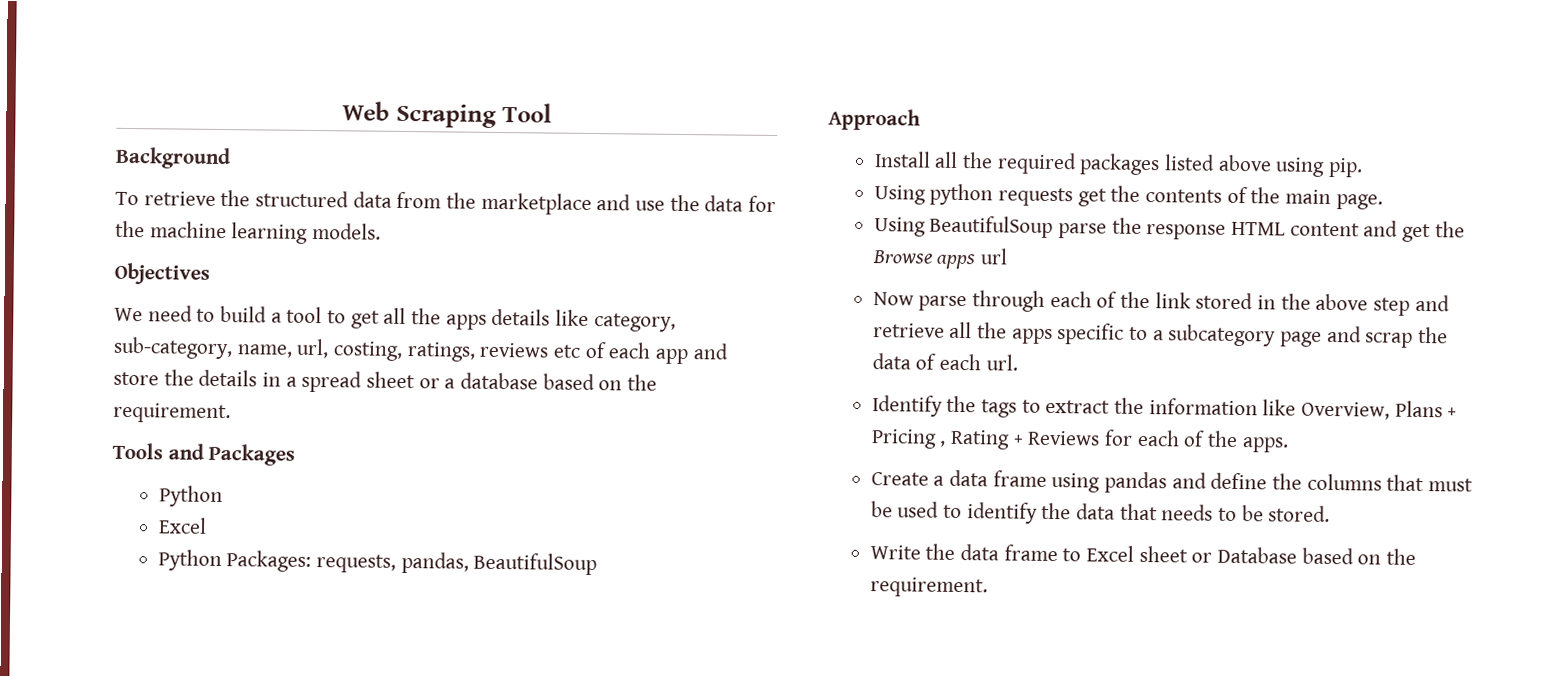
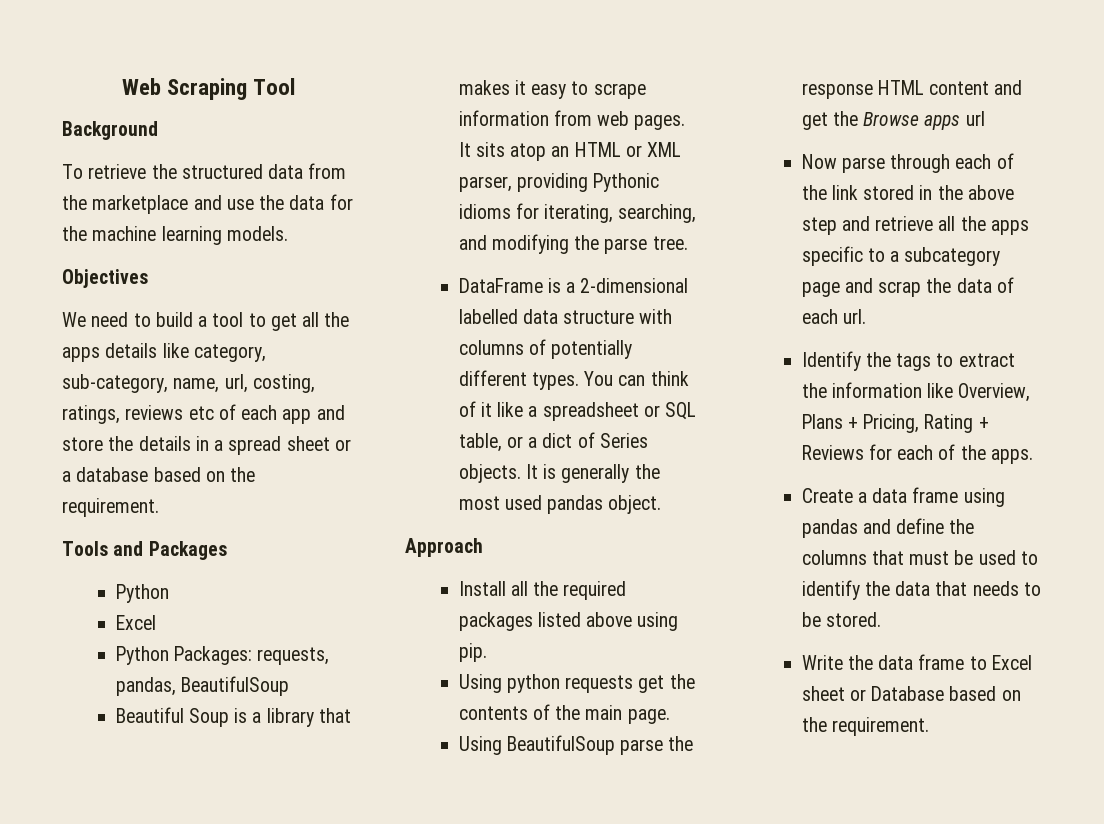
+ Beautiful Soup is a library that makes it easy to scrape information from web pages. It sits atop an HTML or XML parser, providing Pythonic idioms for iterating, searching, and modifying the parse tree.
+ DataFrame is a 2-dimensional labelled data structure with columns of potentially different types. You can think of it like a spreadsheet or SQL table, or a dict of Series objects. It is generally the most used pandas object.
- Identify the tags to extract the information like Overview, Plans + Pricing , Rating + Reviews for each of the apps.
+ Identify the tags to extract the information like Overview, Plans + Pricing, Rating + Reviews for each of the apps.

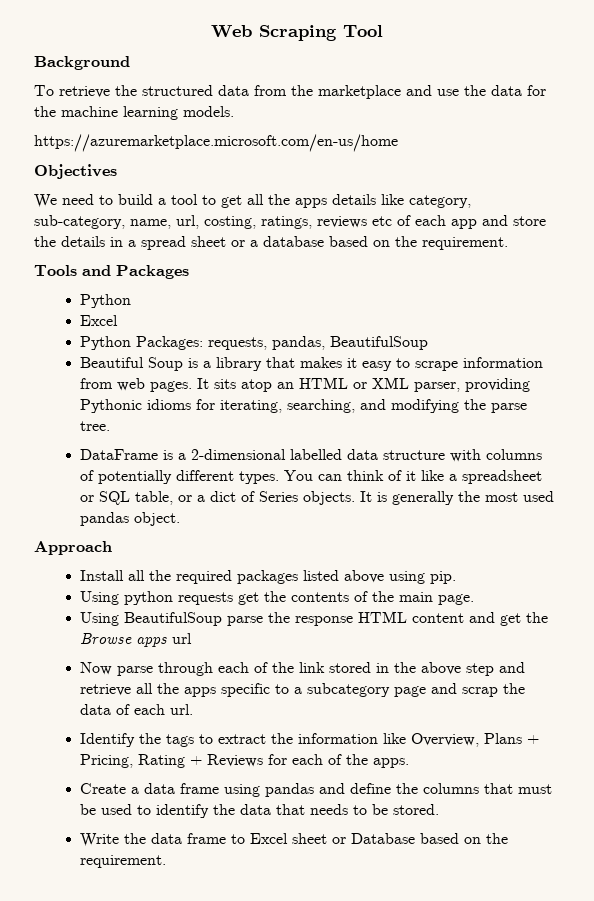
+ https://azuremarketplace.microsoft.com/en-us/home

